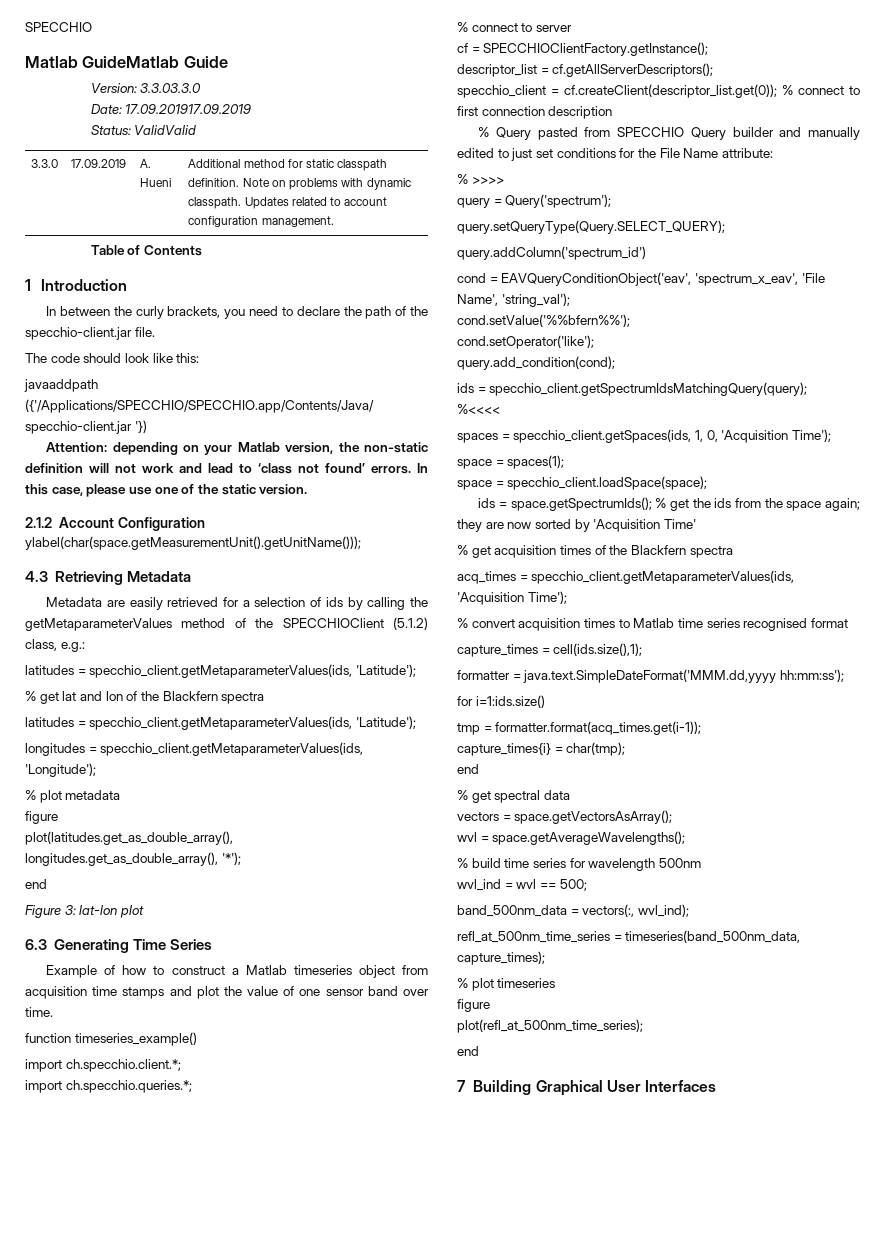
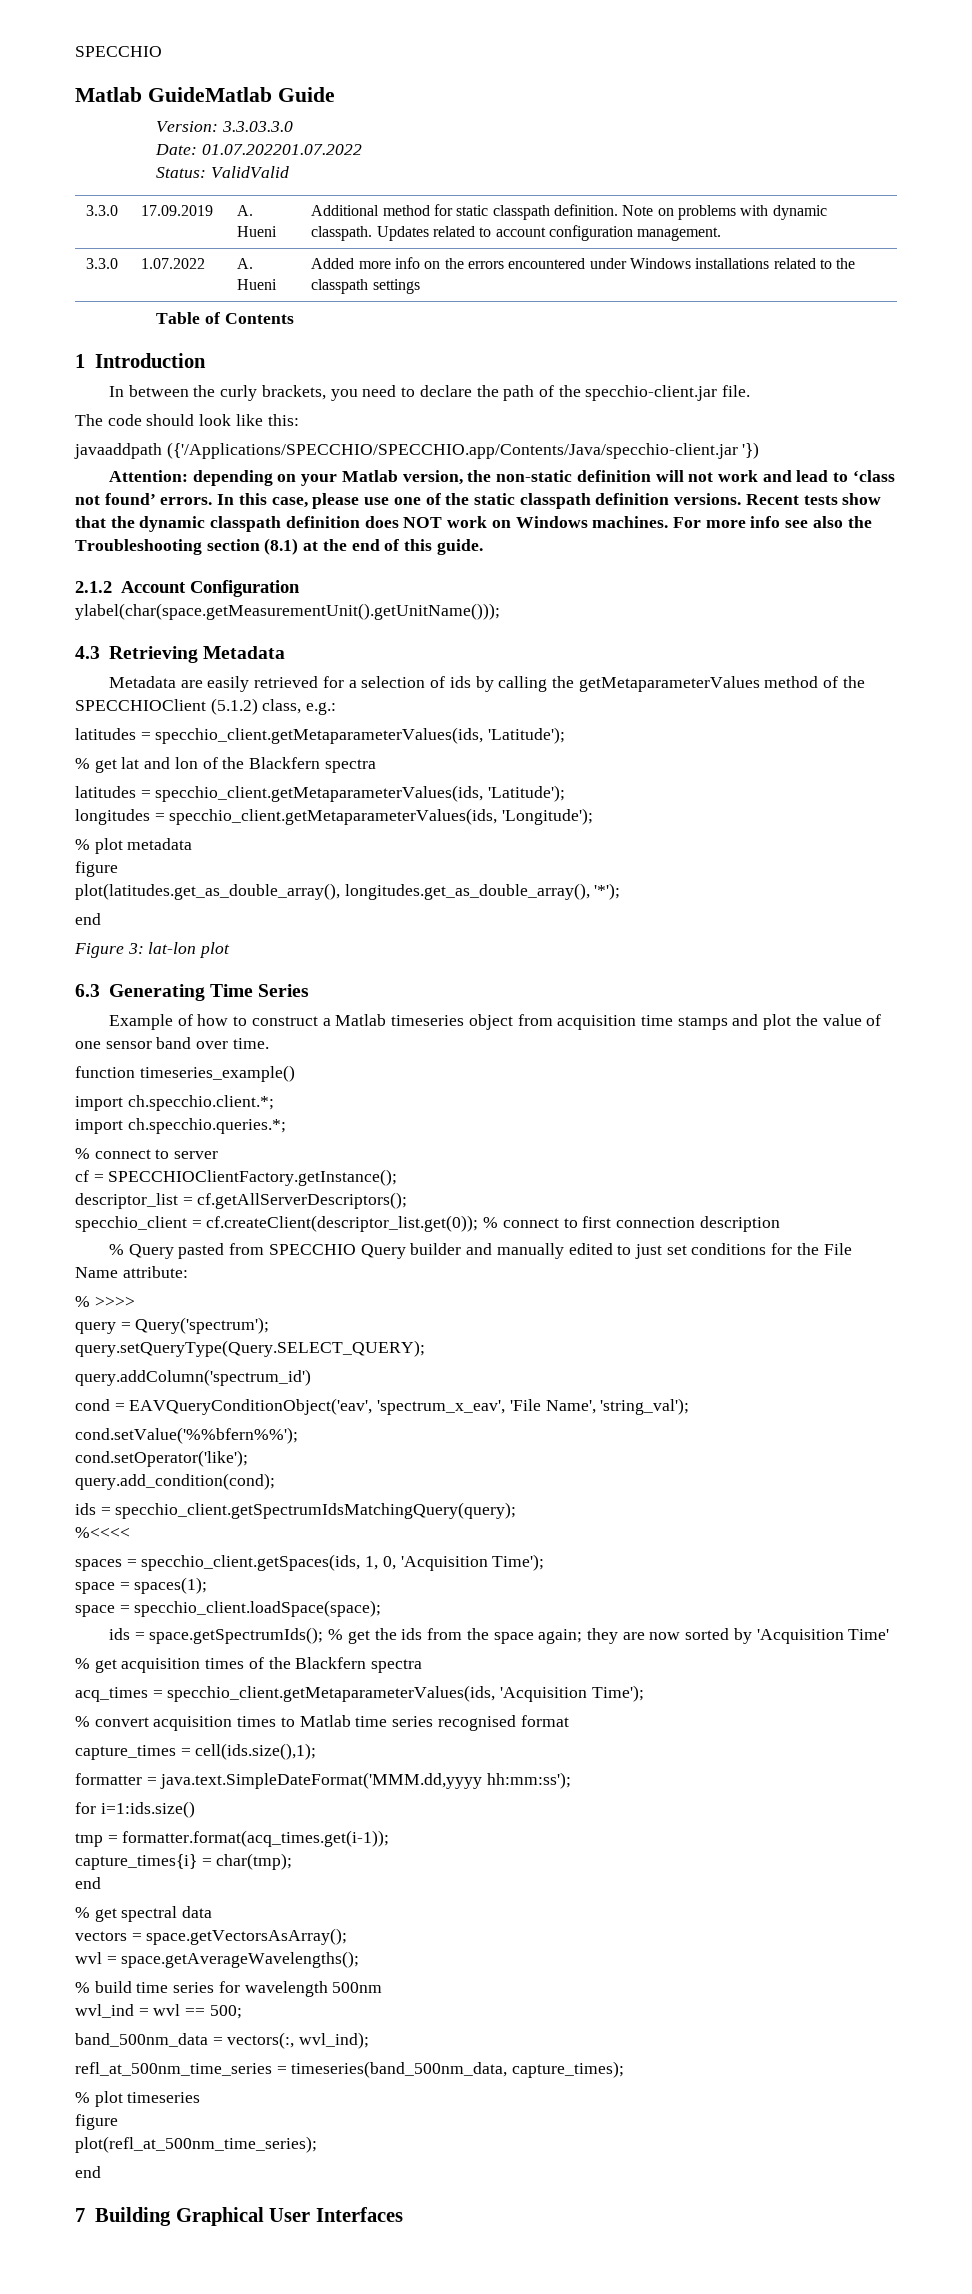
- Date: 17.09.201917.09.2019
+ Date: 01.07.202201.07.2022
+ 3.3.0 | 1.07.2022 | A. Hueni | Added more info on the errors encountered under Windows installations related to the classpath settings
- In this case, please use one of the static version.
+ In this case, please use one of the static classpath definition versions. Recent tests show that the dynamic classpath definition does NOT work on Windows machines. For more info see also the Troubleshooting section (8.1) at the end of this guide.

